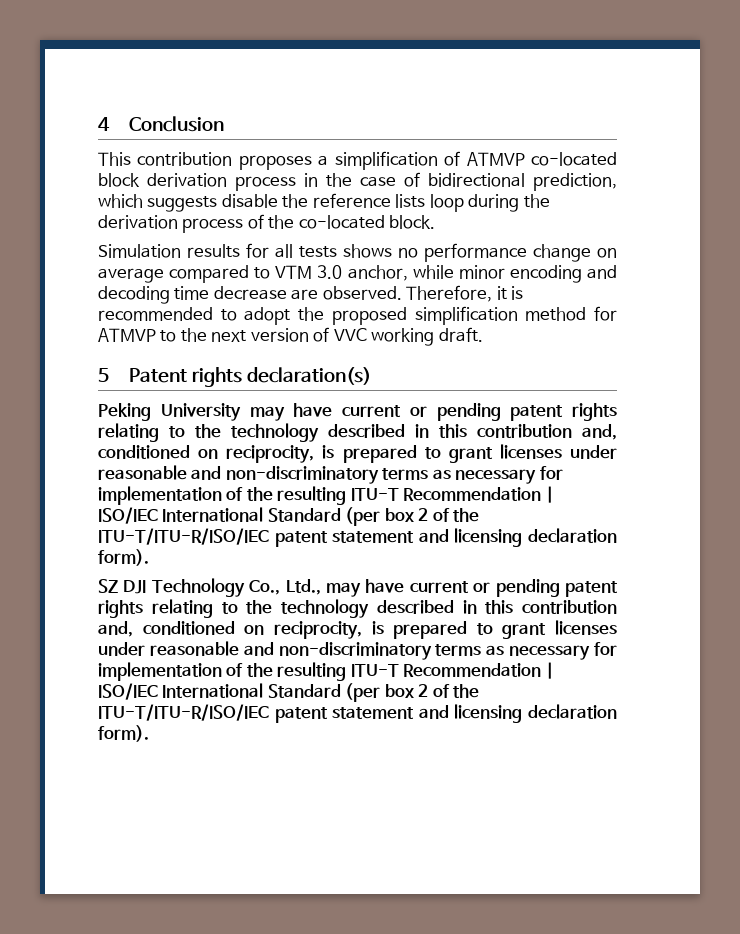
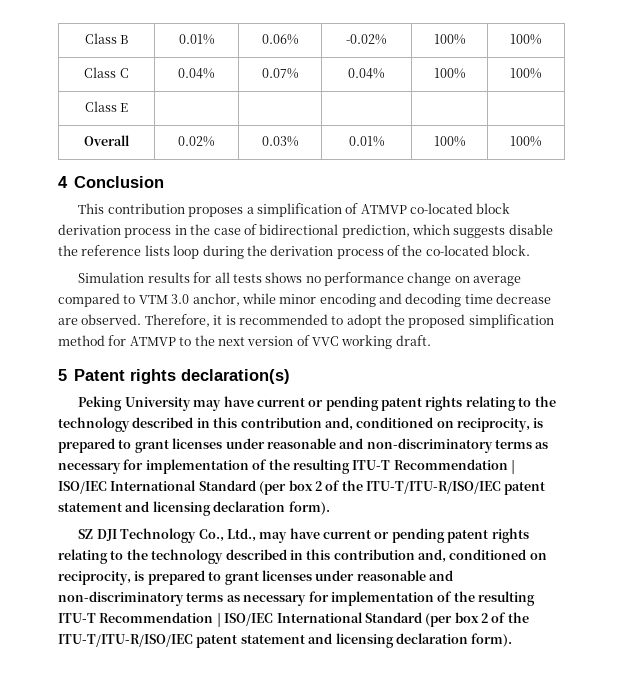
+ Class B | 0.01% | 0.06% | -0.02% | 100% | 100%
+ Class C | 0.04% | 0.07% | 0.04% | 100% | 100%
+ Class E | | | | |
+ Overall | 0.02% | 0.03% | 0.01% | 100% | 100%

